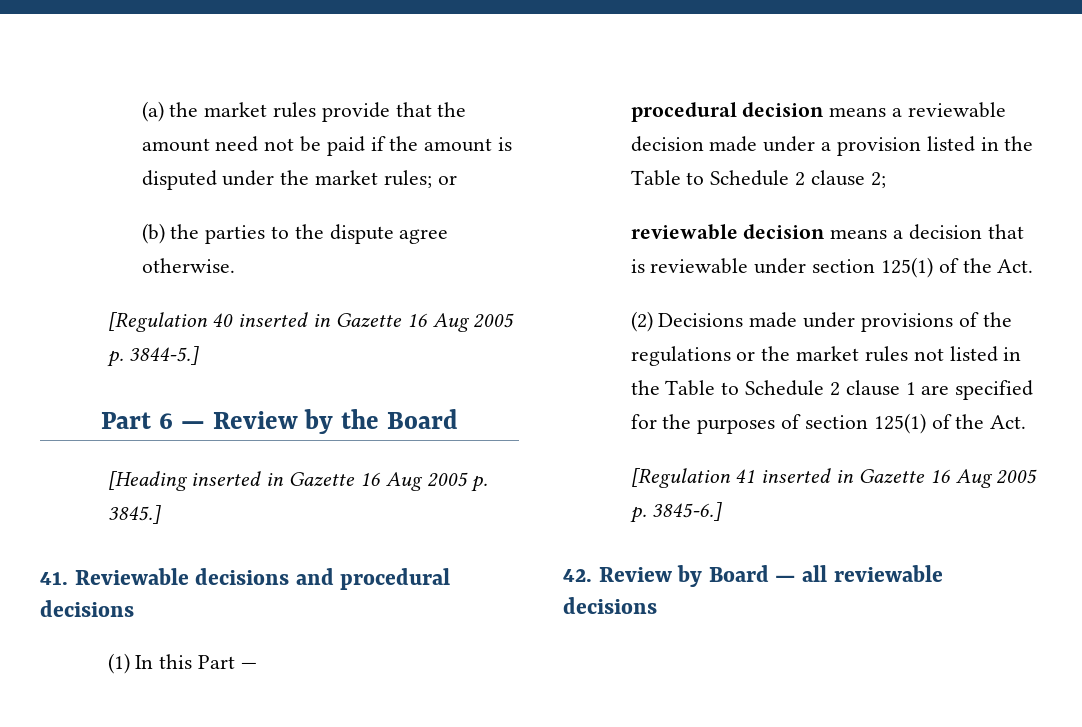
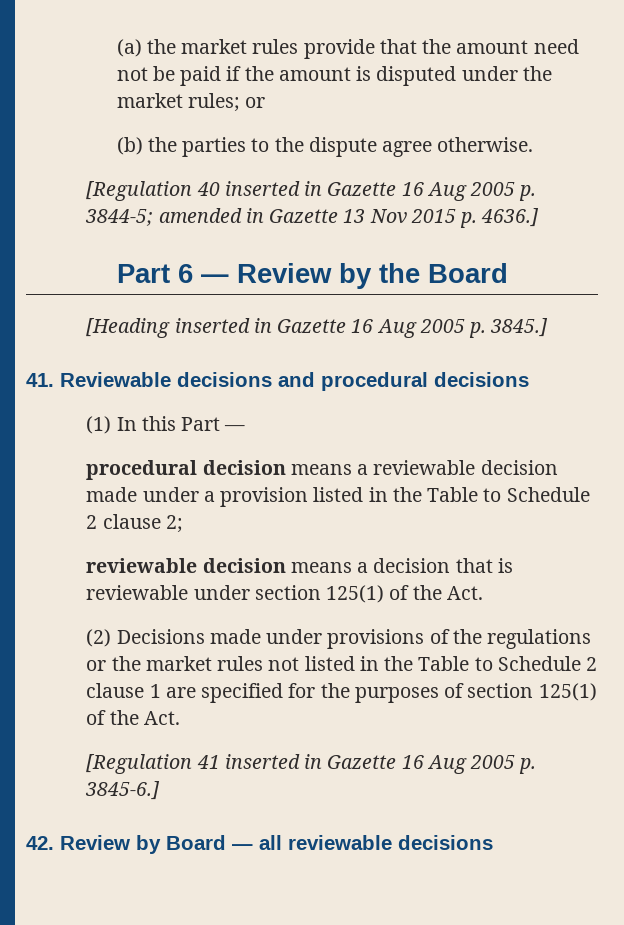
- [Regulation 40 inserted in Gazette 16 Aug 2005 p. 3844-5.]
+ [Regulation 40 inserted in Gazette 16 Aug 2005 p. 3844-5; amended in Gazette 13 Nov 2015 p. 4636.]

